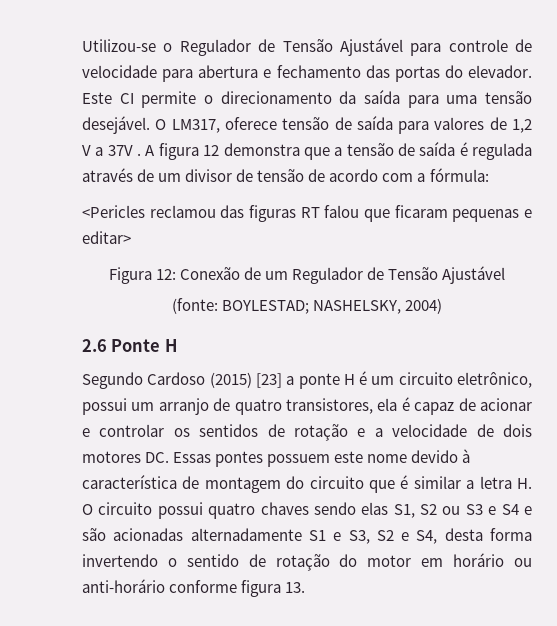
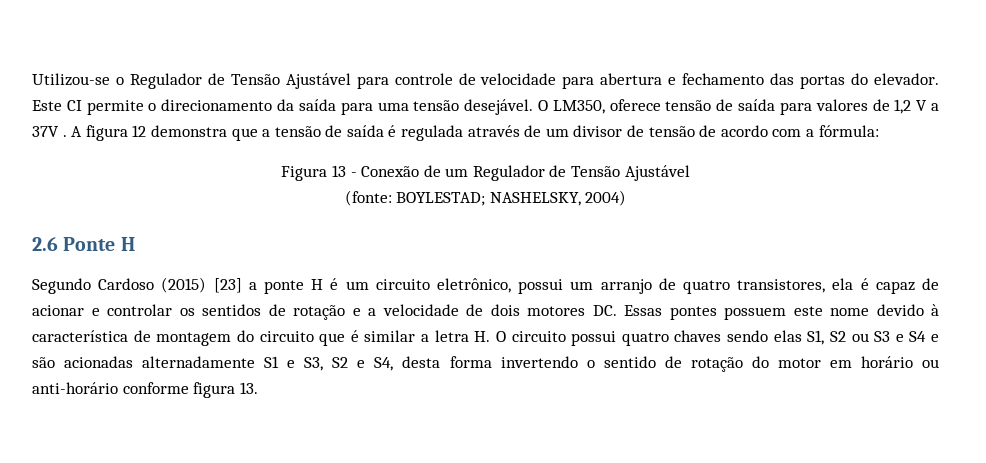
- O LM317, oferece tensão de saída para valores de 1,2 V a 37V .
+ O LM350, oferece tensão de saída para valores de 1,2 V a 37V .
- <Pericles reclamou das figuras RT falou que ficaram pequenas e editar>
- Figura 12: Conexão de um Regulador de Tensão Ajustável
+ Figura 13 - Conexão de um Regulador de Tensão Ajustável

